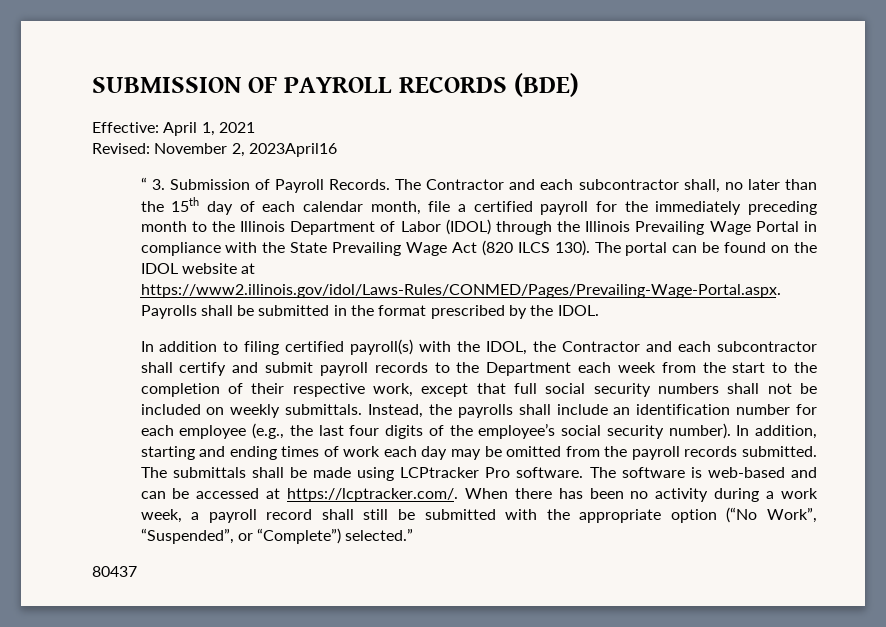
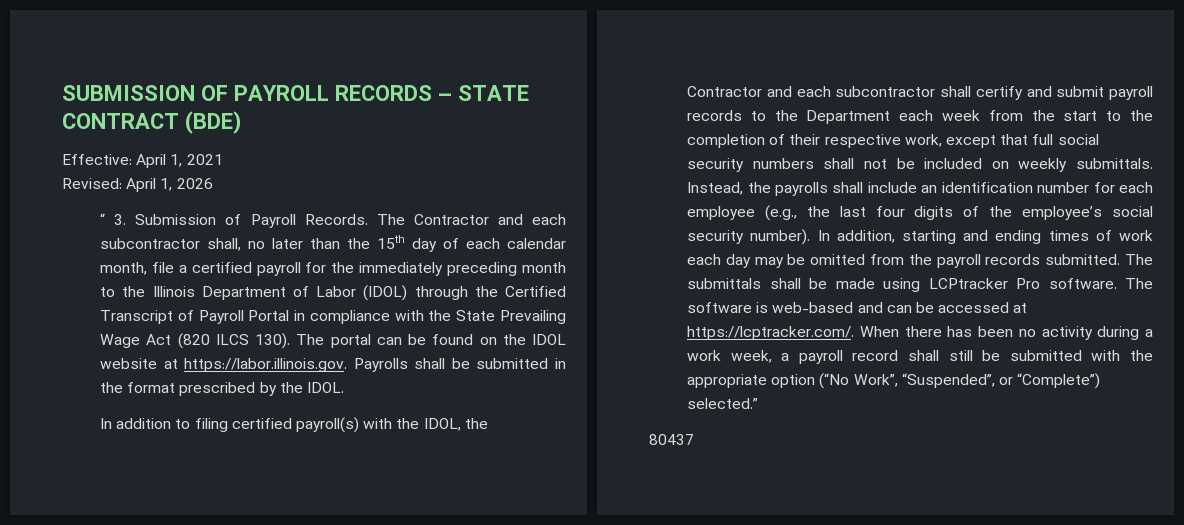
- SUBMISSION OF PAYROLL RECORDS (BDE)
+ SUBMISSION OF PAYROLL RECORDS – STATE CONTRACT (BDE)
- Revised: November 2, 2023April16
+ Revised: April 1, 2026
- The Contractor and each subcontractor shall, no later than the 15th day of each calendar month, file a certified payroll for the immediately preceding month to the Illinois Department of Labor (IDOL) through the Illinois Prevailing Wage Portal in compliance with the State Prevailing Wage Act (820 ILCS 130).
+ The Contractor and each subcontractor shall, no later than the 15th day of each calendar month, file a certified payroll for the immediately preceding month to the Illinois Department of Labor (IDOL) through the Certified Transcript of Payroll Portal in compliance with the State Prevailing Wage Act (820 ILCS 130).
- The portal can be found on the IDOL website at https://www2.illinois.gov/idol/Laws-Rules/CONMED/Pages/Prevailing-Wage-Portal.aspx. Payrolls shall be submitted in the format prescribed by the IDOL.
+ The portal can be found on the IDOL website at https://labor.illinois.gov. Payrolls shall be submitted in the format prescribed by the IDOL.

